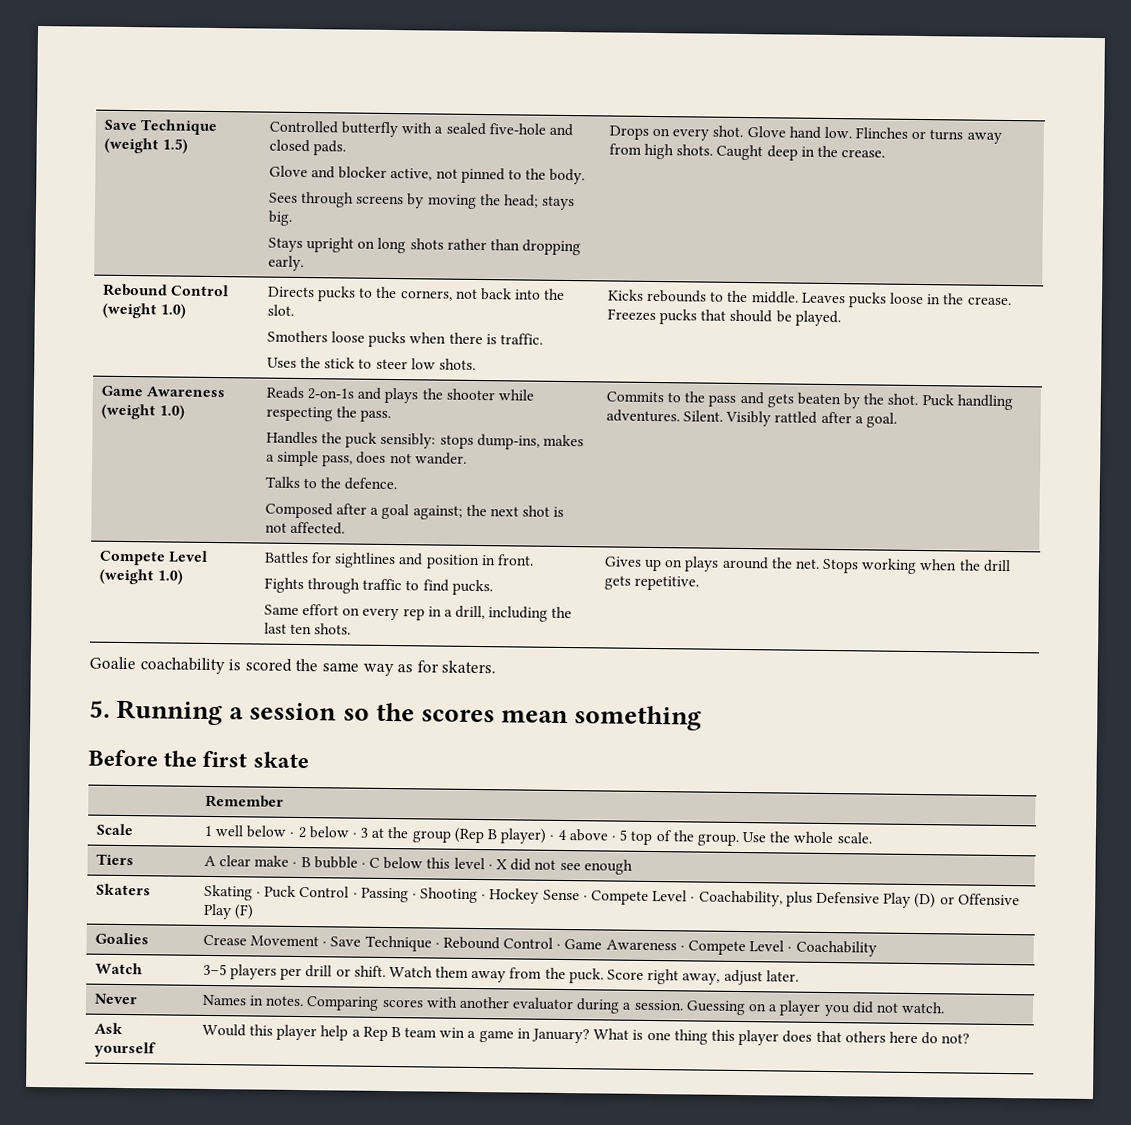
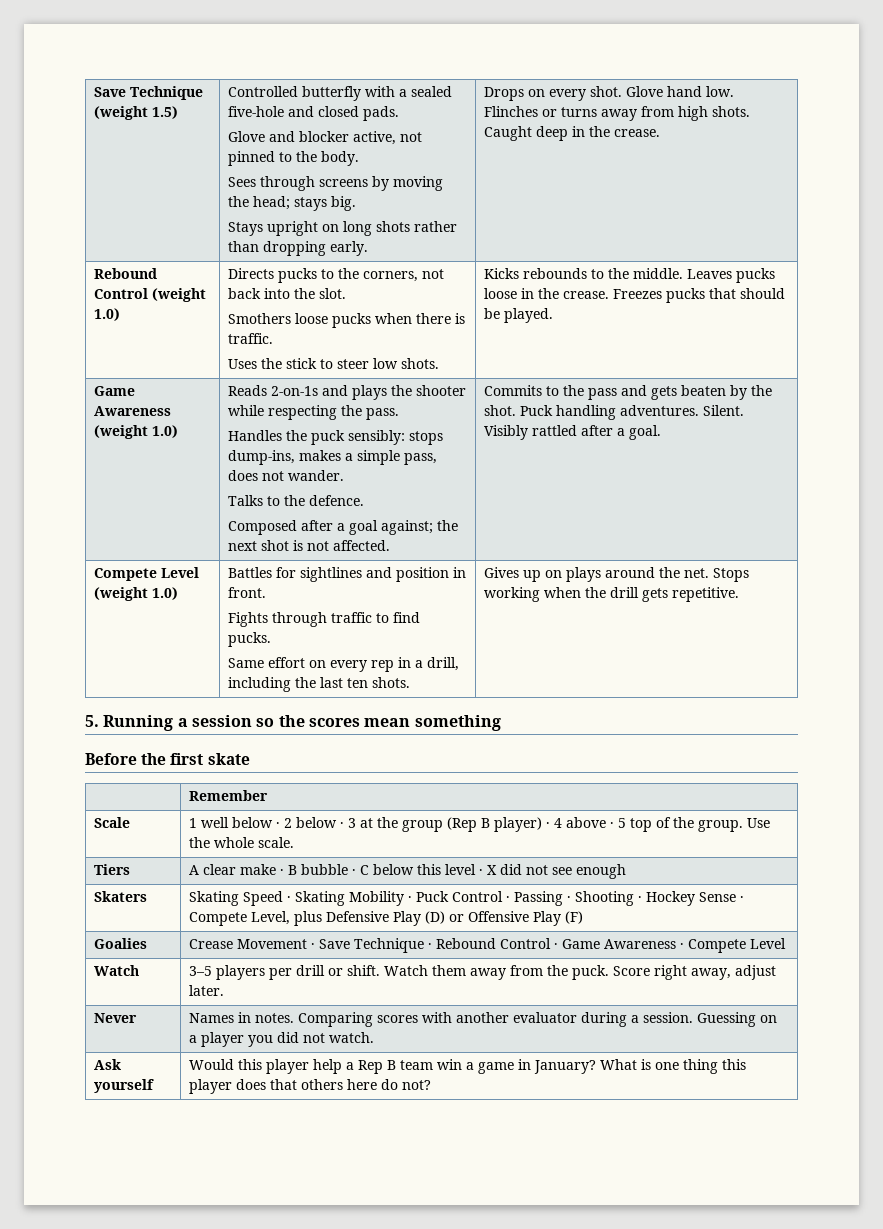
- Goalie coachability is scored the same way as for skaters.
- Skaters | Skating · Puck Control · Passing · Shooting · Hockey Sense · Compete Level · Coachability, plus Defensive Play (D) or Offensive Play (F)
+ Skaters | Skating Speed · Skating Mobility · Puck Control · Passing · Shooting · Hockey Sense · Compete Level, plus Defensive Play (D) or Offensive Play (F)
- Goalies | Crease Movement · Save Technique · Rebound Control · Game Awareness · Compete Level · Coachability
+ Goalies | Crease Movement · Save Technique · Rebound Control · Game Awareness · Compete Level

